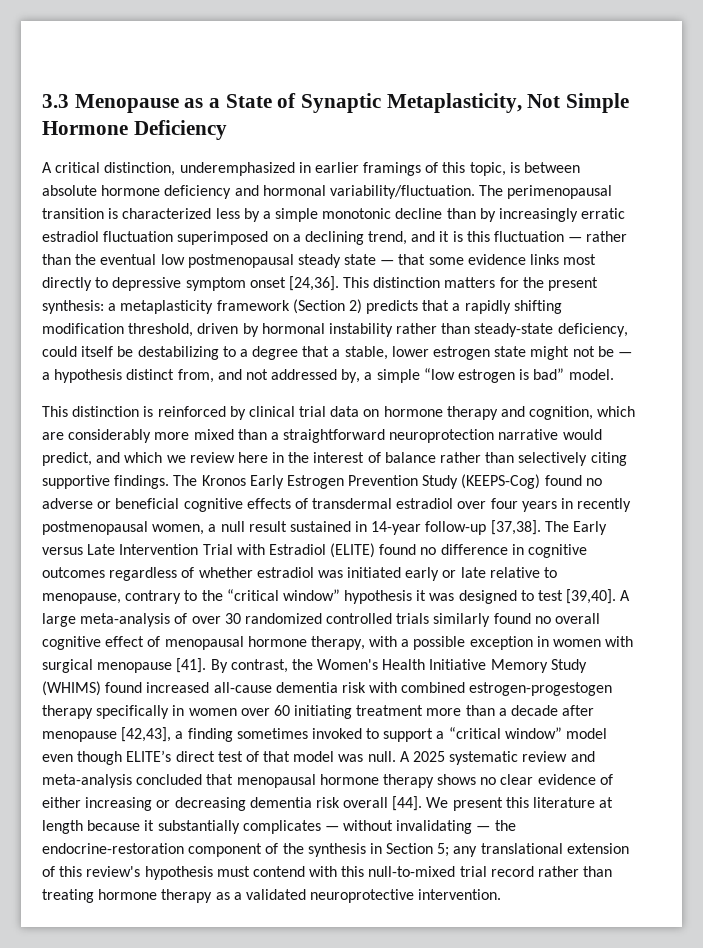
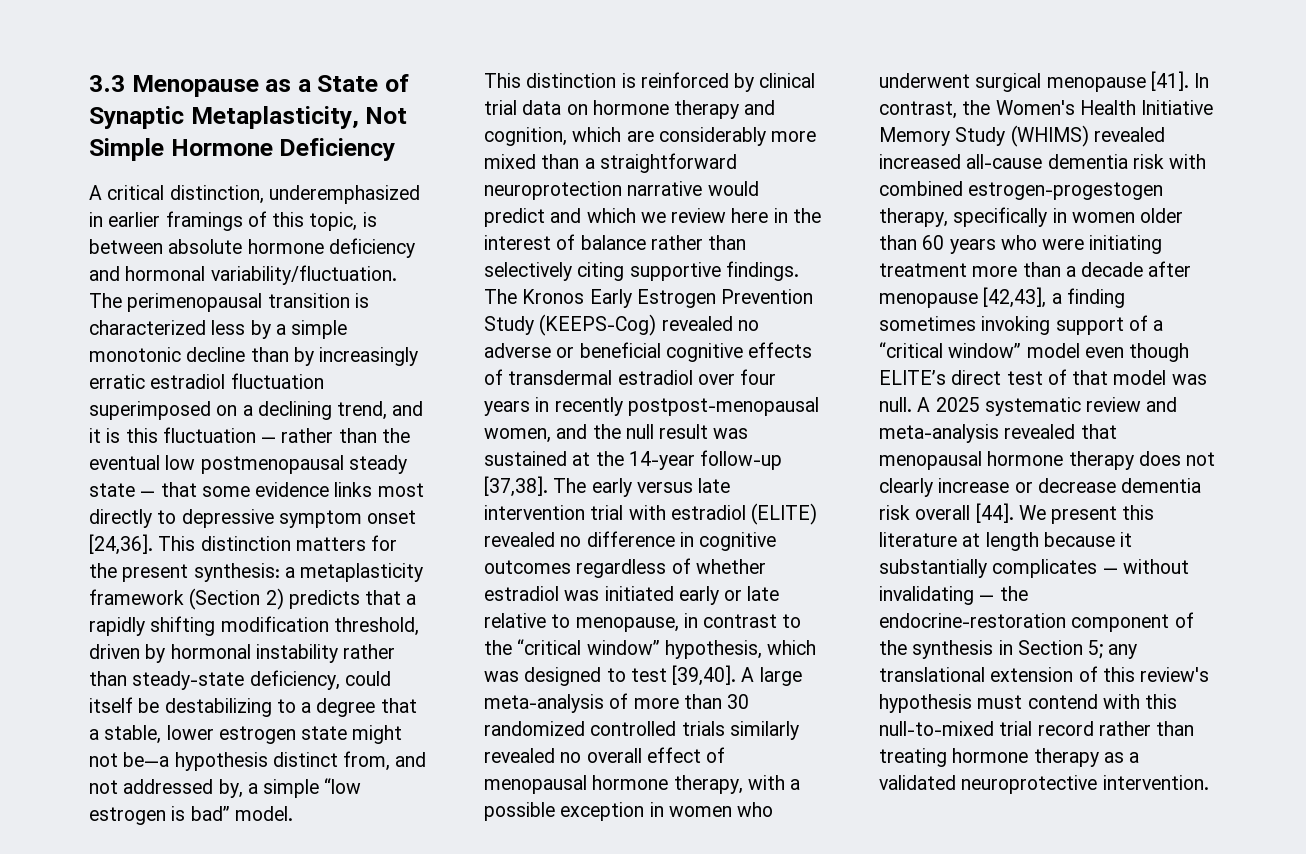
- This distinction matters for the present synthesis: a metaplasticity framework (Section 2) predicts that a rapidly shifting modification threshold, driven by hormonal instability rather than steady-state deficiency, could itself be destabilizing to a degree that a stable, lower estrogen state might not be — a hypothesis distinct from, and not addressed by, a simple “low estrogen is bad” model.
+ This distinction matters for the present synthesis: a metaplasticity framework (Section 2) predicts that a rapidly shifting modification threshold, driven by hormonal instability rather than steady-state deficiency, could itself be destabilizing to a degree that a stable, lower estrogen state might not be—a hypothesis distinct from, and not addressed by, a simple “low estrogen is bad” model.
- This distinction is reinforced by clinical trial data on hormone therapy and cognition, which are considerably more mixed than a straightforward neuroprotection narrative would predict, and which we review here in the interest of balance rather than selectively citing supportive findings.
+ This distinction is reinforced by clinical trial data on hormone therapy and cognition, which are considerably more mixed than a straightforward neuroprotection narrative would predict and which we review here in the interest of balance rather than selectively citing supportive findings.
- The Kronos Early Estrogen Prevention Study (KEEPS-Cog) found no adverse or beneficial cognitive effects of transdermal estradiol over four years in recently postmenopausal women, a null result sustained in 14-year follow-up [37,38]. The Early versus Late Intervention Trial with Estradiol (ELITE) found no difference in cognitive outcomes regardless of whether estradiol was initiated early or late relative to menopause, contrary to the “critical window” hypothesis it was designed to test [39,40].
+ The Kronos Early Estrogen Prevention Study (KEEPS-Cog) revealed no adverse or beneficial cognitive effects of transdermal estradiol over four years in recently postpost-menopausal women, and the null result was sustained at the 14-year follow-up [37,38]. The early versus late intervention trial with estradiol (ELITE) revealed no difference in cognitive outcomes regardless of whether estradiol was initiated early or late relative to menopause, in contrast to the “critical window” hypothesis, which was designed to test [39,40].
- A large meta-analysis of over 30 randomized controlled trials similarly found no overall cognitive effect of menopausal hormone therapy, with a possible exception in women with surgical menopause [41].
+ A large meta-analysis of more than 30 randomized controlled trials similarly revealed no overall effect of menopausal hormone therapy, with a possible exception in women who underwent surgical menopause [41].
- By contrast, the Women's Health Initiative Memory Study (WHIMS) found increased all-cause dementia risk with combined estrogen-progestogen therapy specifically in women over 60 initiating treatment more than a decade after menopause [42,43], a finding sometimes invoked to support a “critical window” model even though ELITE’s direct test of that model was null.
+ In contrast, the Women's Health Initiative Memory Study (WHIMS) revealed increased all-cause dementia risk with combined estrogen-progestogen therapy, specifically in women older than 60 years who were initiating treatment more than a decade after menopause [42,43], a finding sometimes invoking support of a “critical window” model even though ELITE’s direct test of that model was null.
- A 2025 systematic review and meta-analysis concluded that menopausal hormone therapy shows no clear evidence of either increasing or decreasing dementia risk overall [44].
+ A 2025 systematic review and meta-analysis revealed that menopausal hormone therapy does not clearly increase or decrease dementia risk overall [44].

